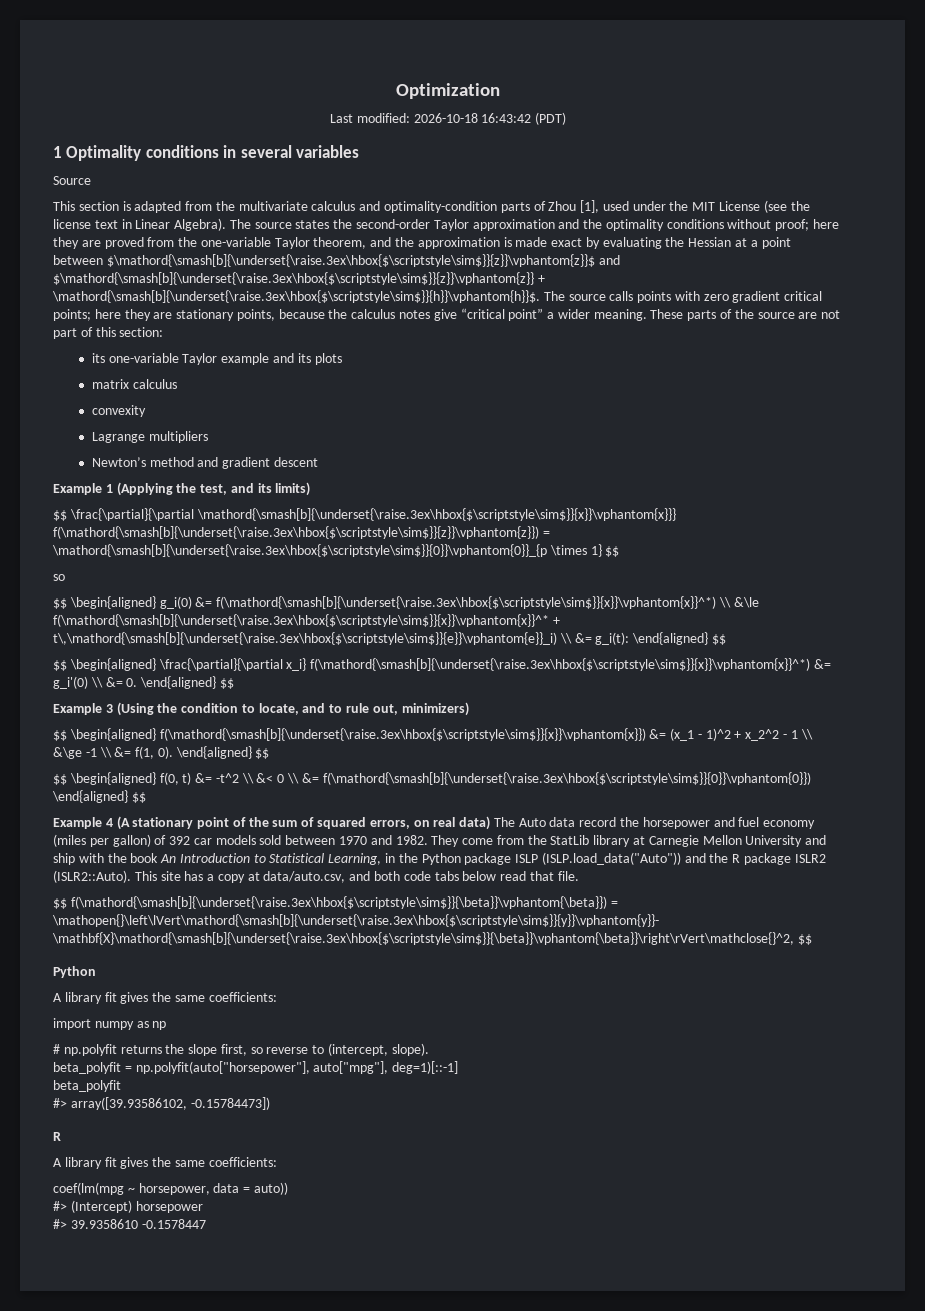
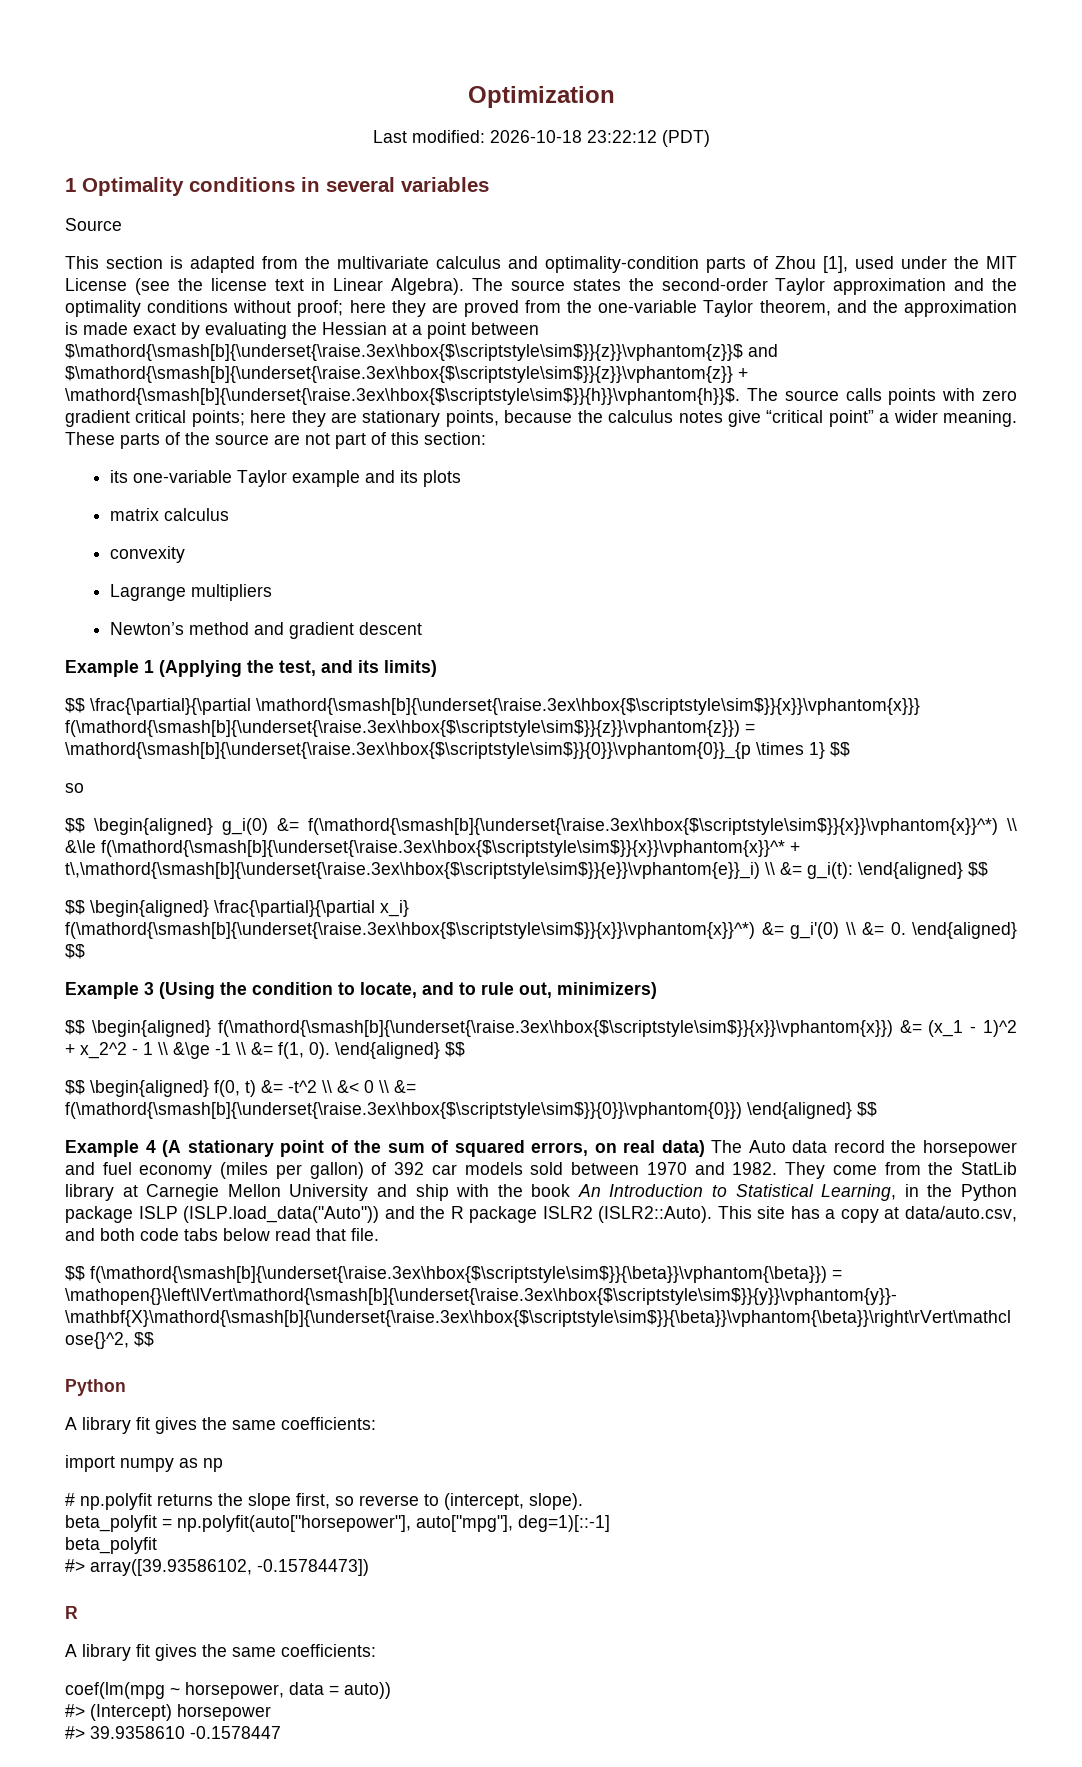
- Last modified: 2026-10-18 16:43:42 (PDT)
+ Last modified: 2026-10-18 23:22:12 (PDT)

